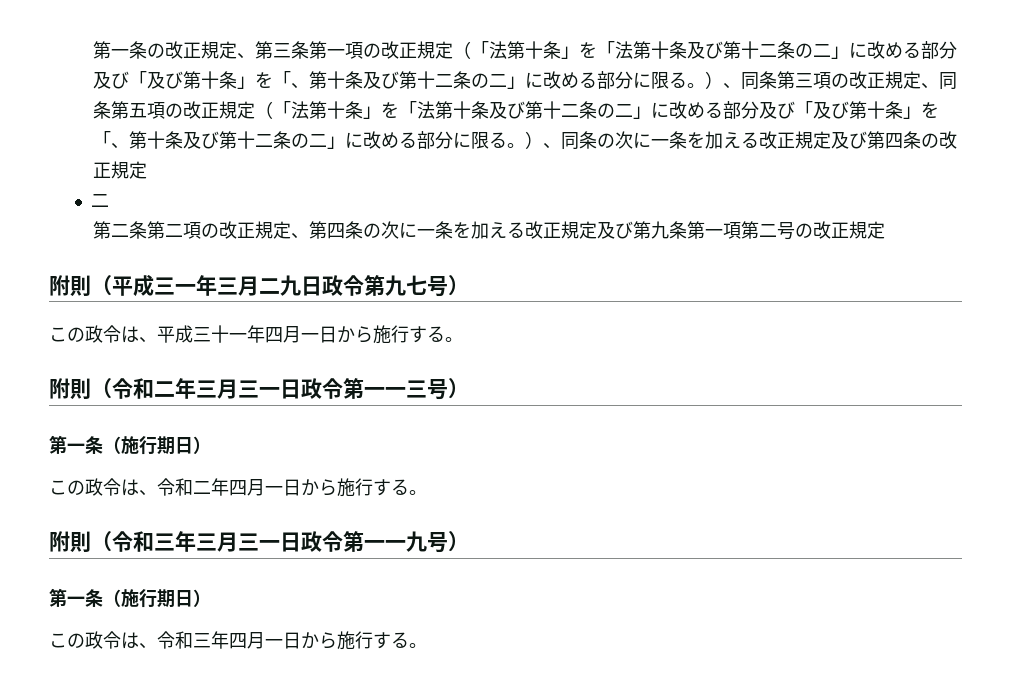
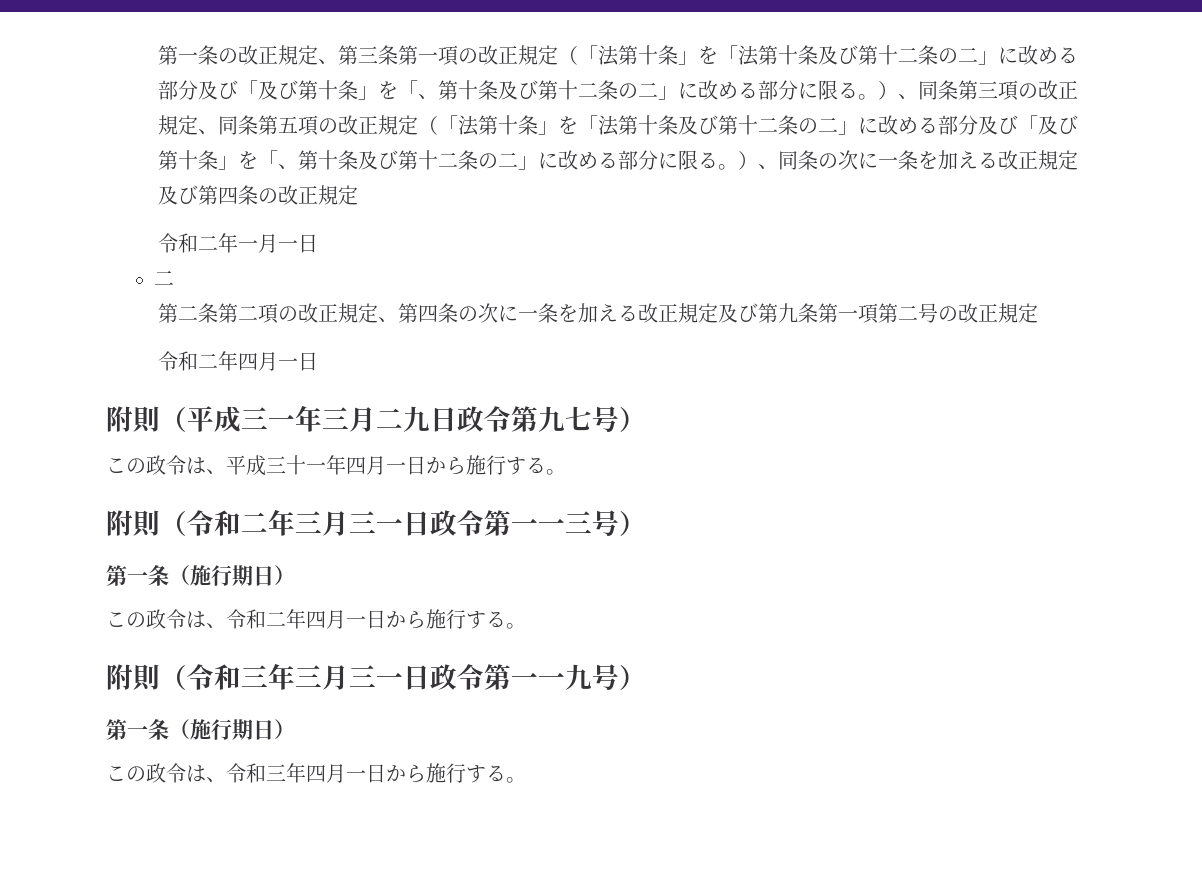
+ 令和二年一月一日
  第二条第二項の改正規定、第四条の次に一条を加える改正規定及び第九条第一項第二号の改正規定
+ 令和二年四月一日

